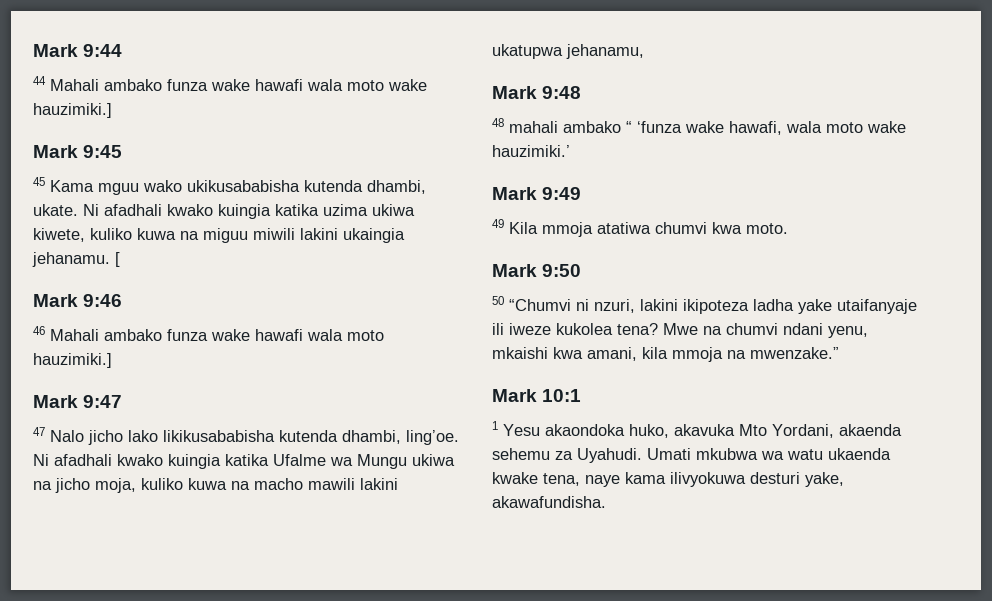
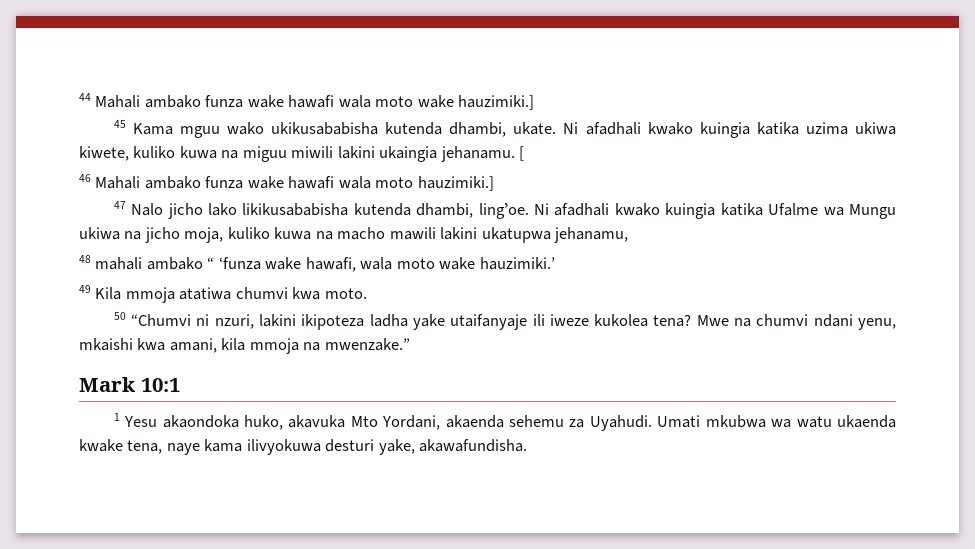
- Mark 9:44
- Mark 9:45
- Mark 9:46
- Mark 9:47
- Mark 9:48
- Mark 9:49
- Mark 9:50

